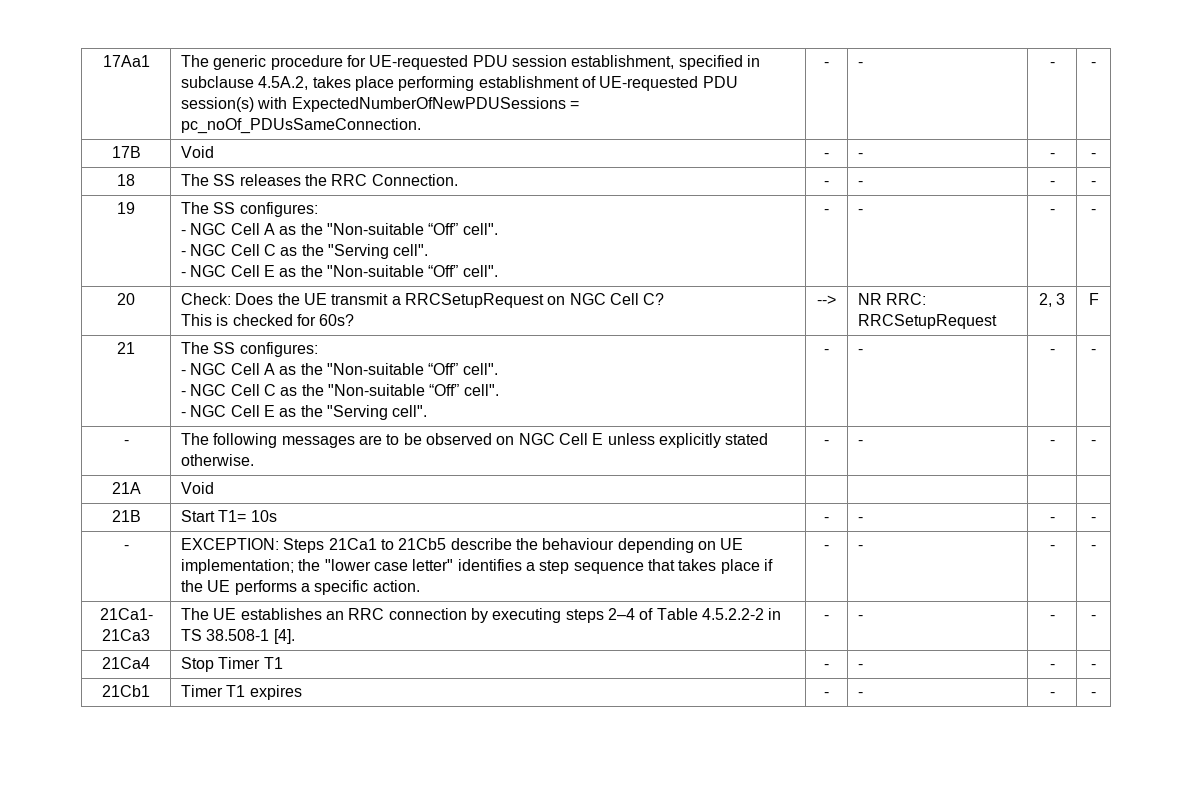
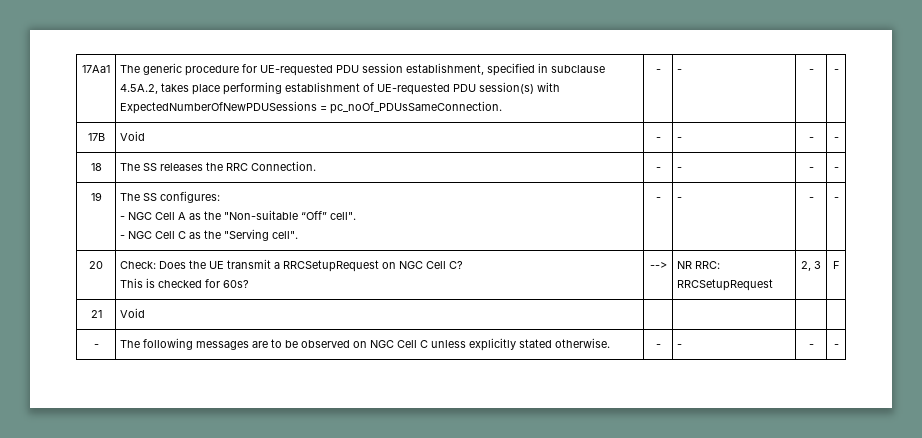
  19 | The SS configures:
  - NGC Cell A as the "Non-suitable “Off” cell".
- - NGC Cell C as the "Serving cell".
- - NGC Cell E as the "Non-suitable “Off” cell". | - | - | - | -
+ - NGC Cell C as the "Serving cell". | - | - | - | -
- 21 | The SS configures:
- - NGC Cell A as the "Non-suitable “Off” cell".
- - NGC Cell C as the "Non-suitable “Off” cell".
- - NGC Cell E as the "Serving cell". | - | - | - | -
+ 21 | Void | | | |
- - | The following messages are to be observed on NGC Cell E unless explicitly stated otherwise. | - | - | - | -
+ - | The following messages are to be observed on NGC Cell C unless explicitly stated otherwise. | - | - | - | -
- 21A | Void | | | |
- 21B | Start T1= 10s | - | - | - | -
- - | EXCEPTION: Steps 21Ca1 to 21Cb5 describe the behaviour depending on UE implementation; the "lower case letter" identifies a step sequence that takes place if the UE performs a specific action. | - | - | - | -
- 21Ca1- 21Ca3 | The UE establishes an RRC connection by executing steps 2–4 of Table 4.5.2.2-2 in TS 38.508-1 [4]. | - | - | - | -
- 21Ca4 | Stop Timer T1 | - | - | - | -
- 21Cb1 | Timer T1 expires | - | - | - | -

